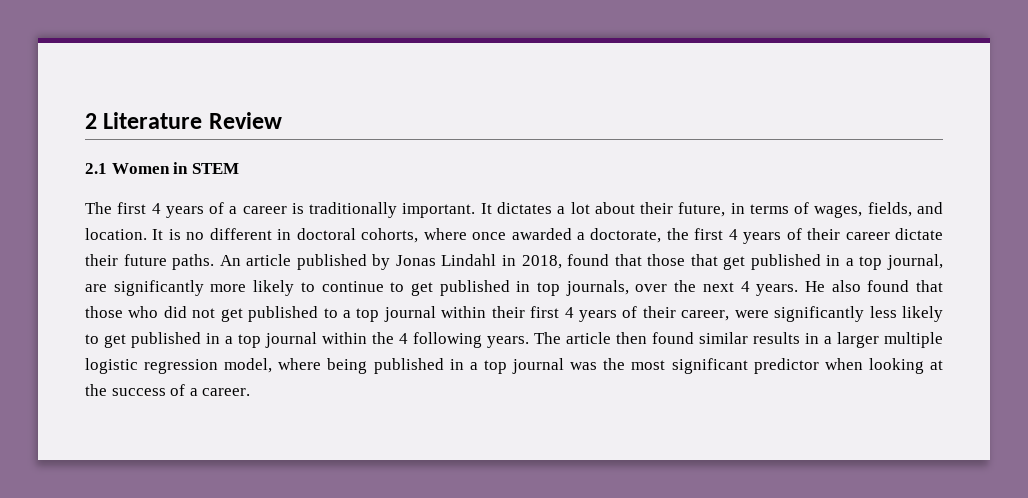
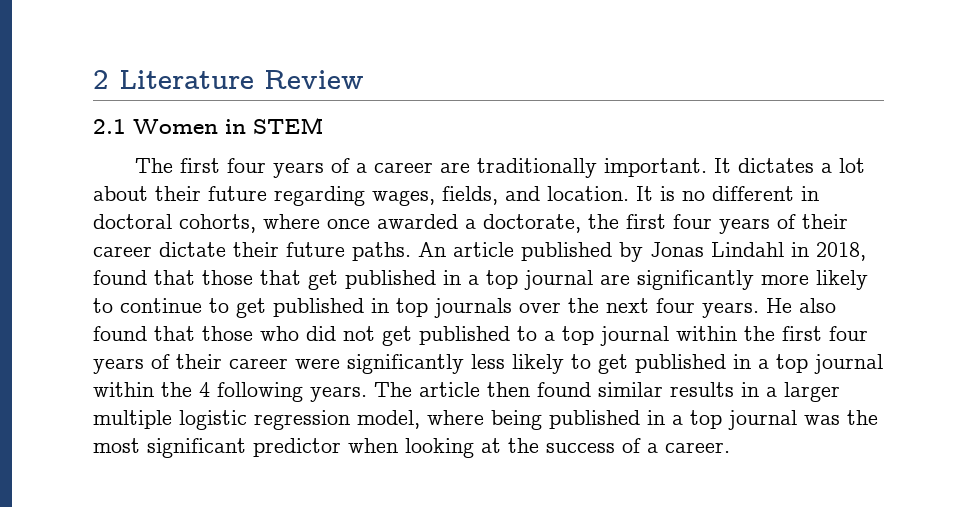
- The first 4 years of a career is traditionally important.
+ The first four years of a career are traditionally important.
- It dictates a lot about their future, in terms of wages, fields, and location.
+ It dictates a lot about their future regarding wages, fields, and location.
- It is no different in doctoral cohorts, where once awarded a doctorate, the first 4 years of their career dictate their future paths.
+ It is no different in doctoral cohorts, where once awarded a doctorate, the first four years of their career dictate their future paths.
- An article published by Jonas Lindahl in 2018, found that those that get published in a top journal, are significantly more likely to continue to get published in top journals, over the next 4 years.
+ An article published by Jonas Lindahl in 2018, found that those that get published in a top journal are significantly more likely to continue to get published in top journals over the next four years.
- He also found that those who did not get published to a top journal within their first 4 years of their career, were significantly less likely to get published in a top journal within the 4 following years.
+ He also found that those who did not get published to a top journal within the first four years of their career were significantly less likely to get published in a top journal within the 4 following years.

